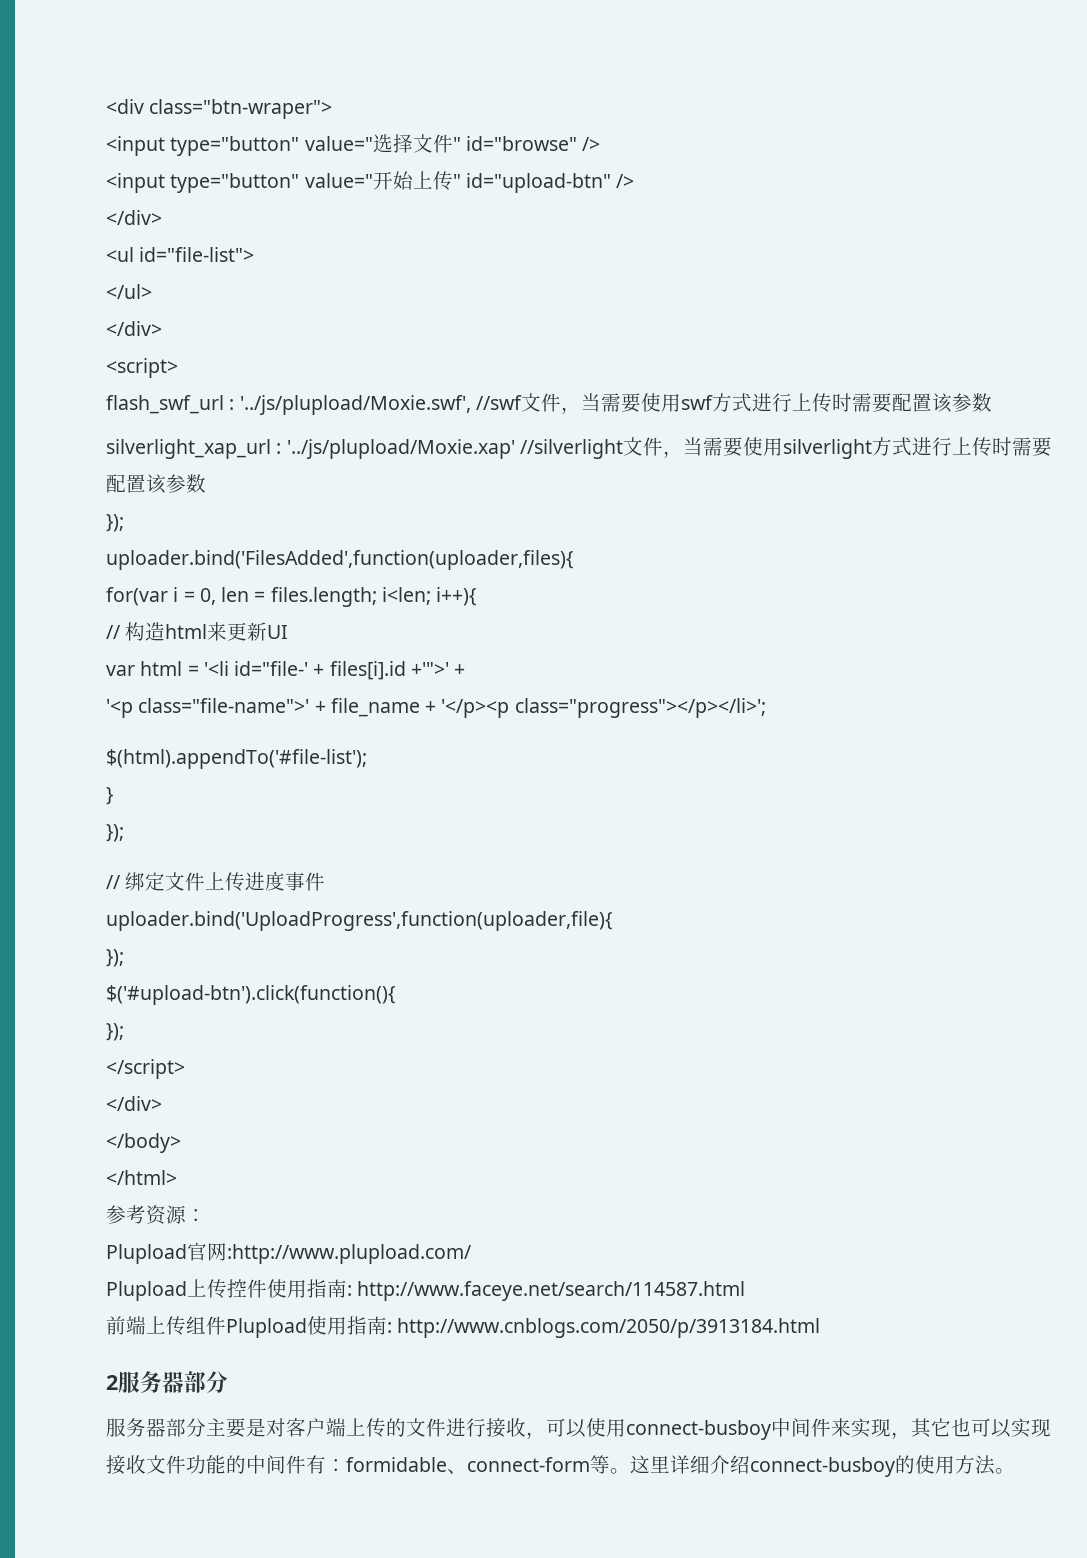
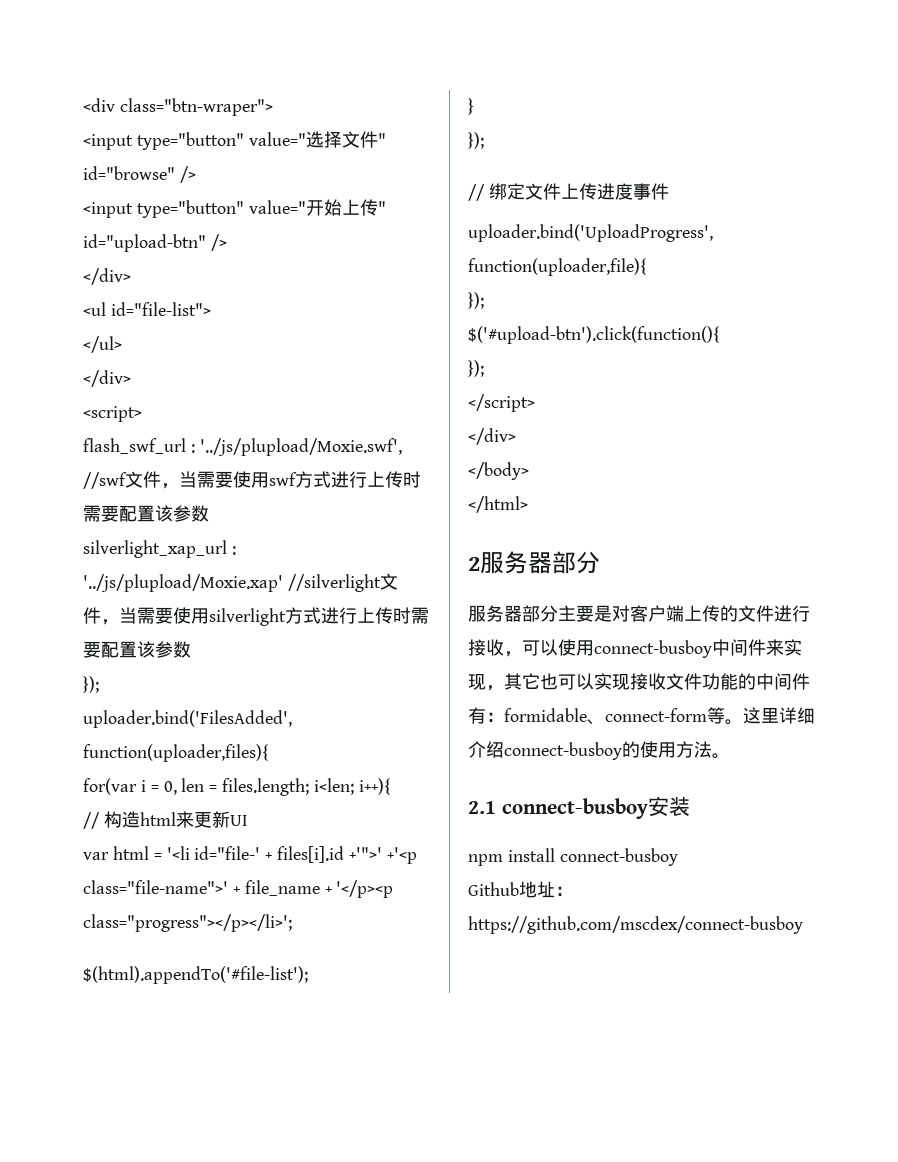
- var html = '<li id="file-' + files[i].id +'">' +
- '<p class="file-name">' + file_name + '</p><p class="progress"></p></li>';
+ var html = '<li id="file-' + files[i].id +'">' +'<p class="file-name">' + file_name + '</p><p class="progress"></p></li>';
- 参考资源：
- Plupload官网:http://www.plupload.com/
- Plupload上传控件使用指南: http://www.faceye.net/search/114587.html
- 前端上传组件Plupload使用指南: http://www.cnblogs.com/2050/p/3913184.html
+ 2.1 connect-busboy安装
+ npm install connect-busboy
+ Github地址：https://github.com/mscdex/connect-busboy

